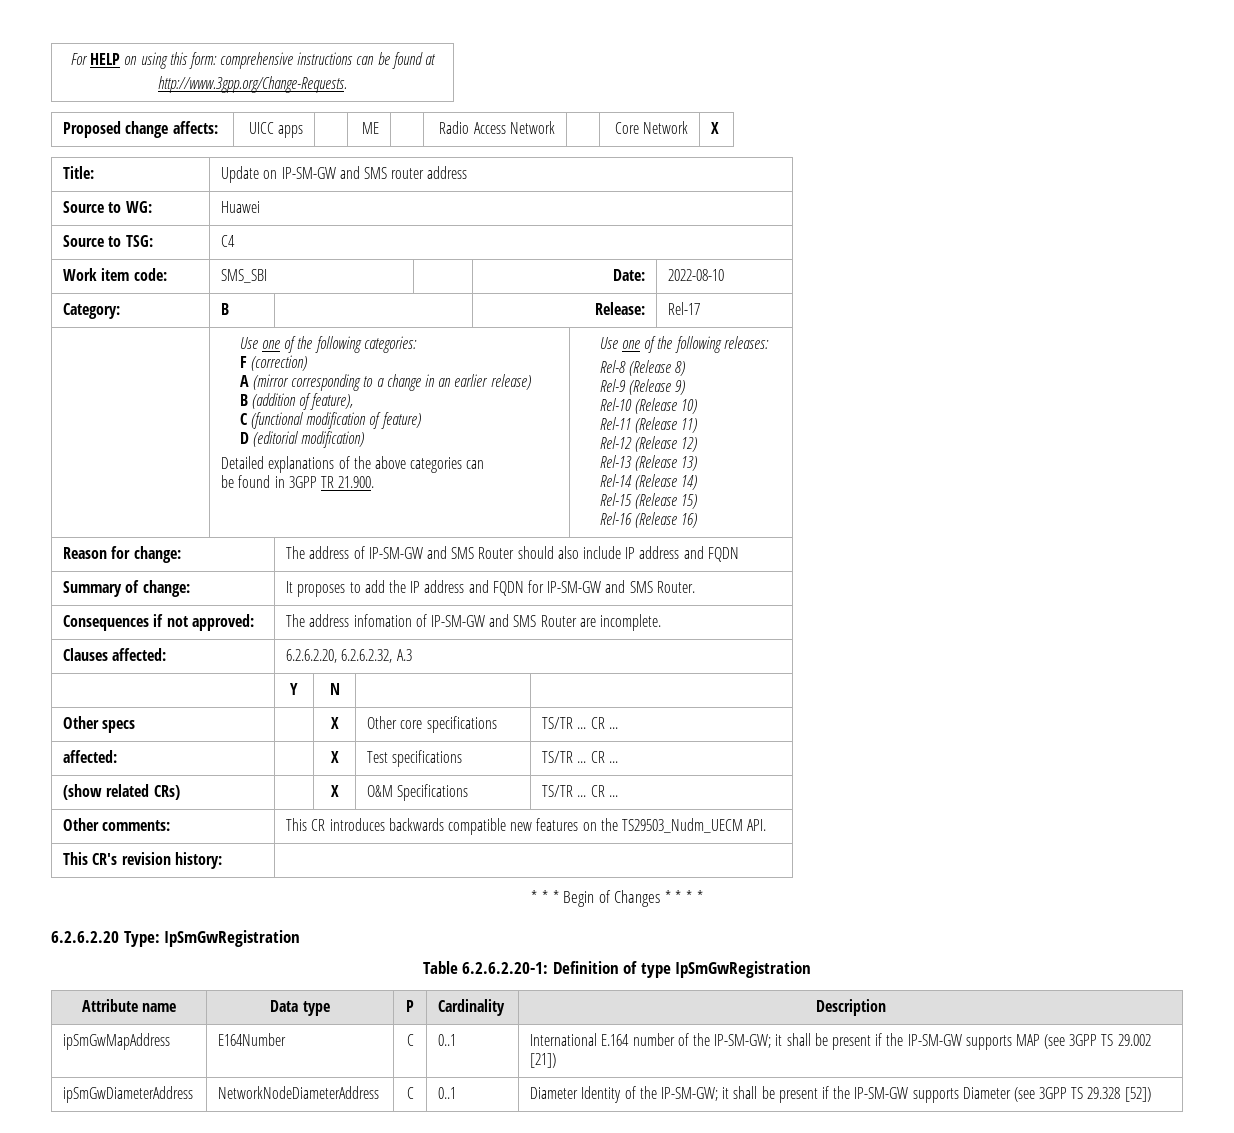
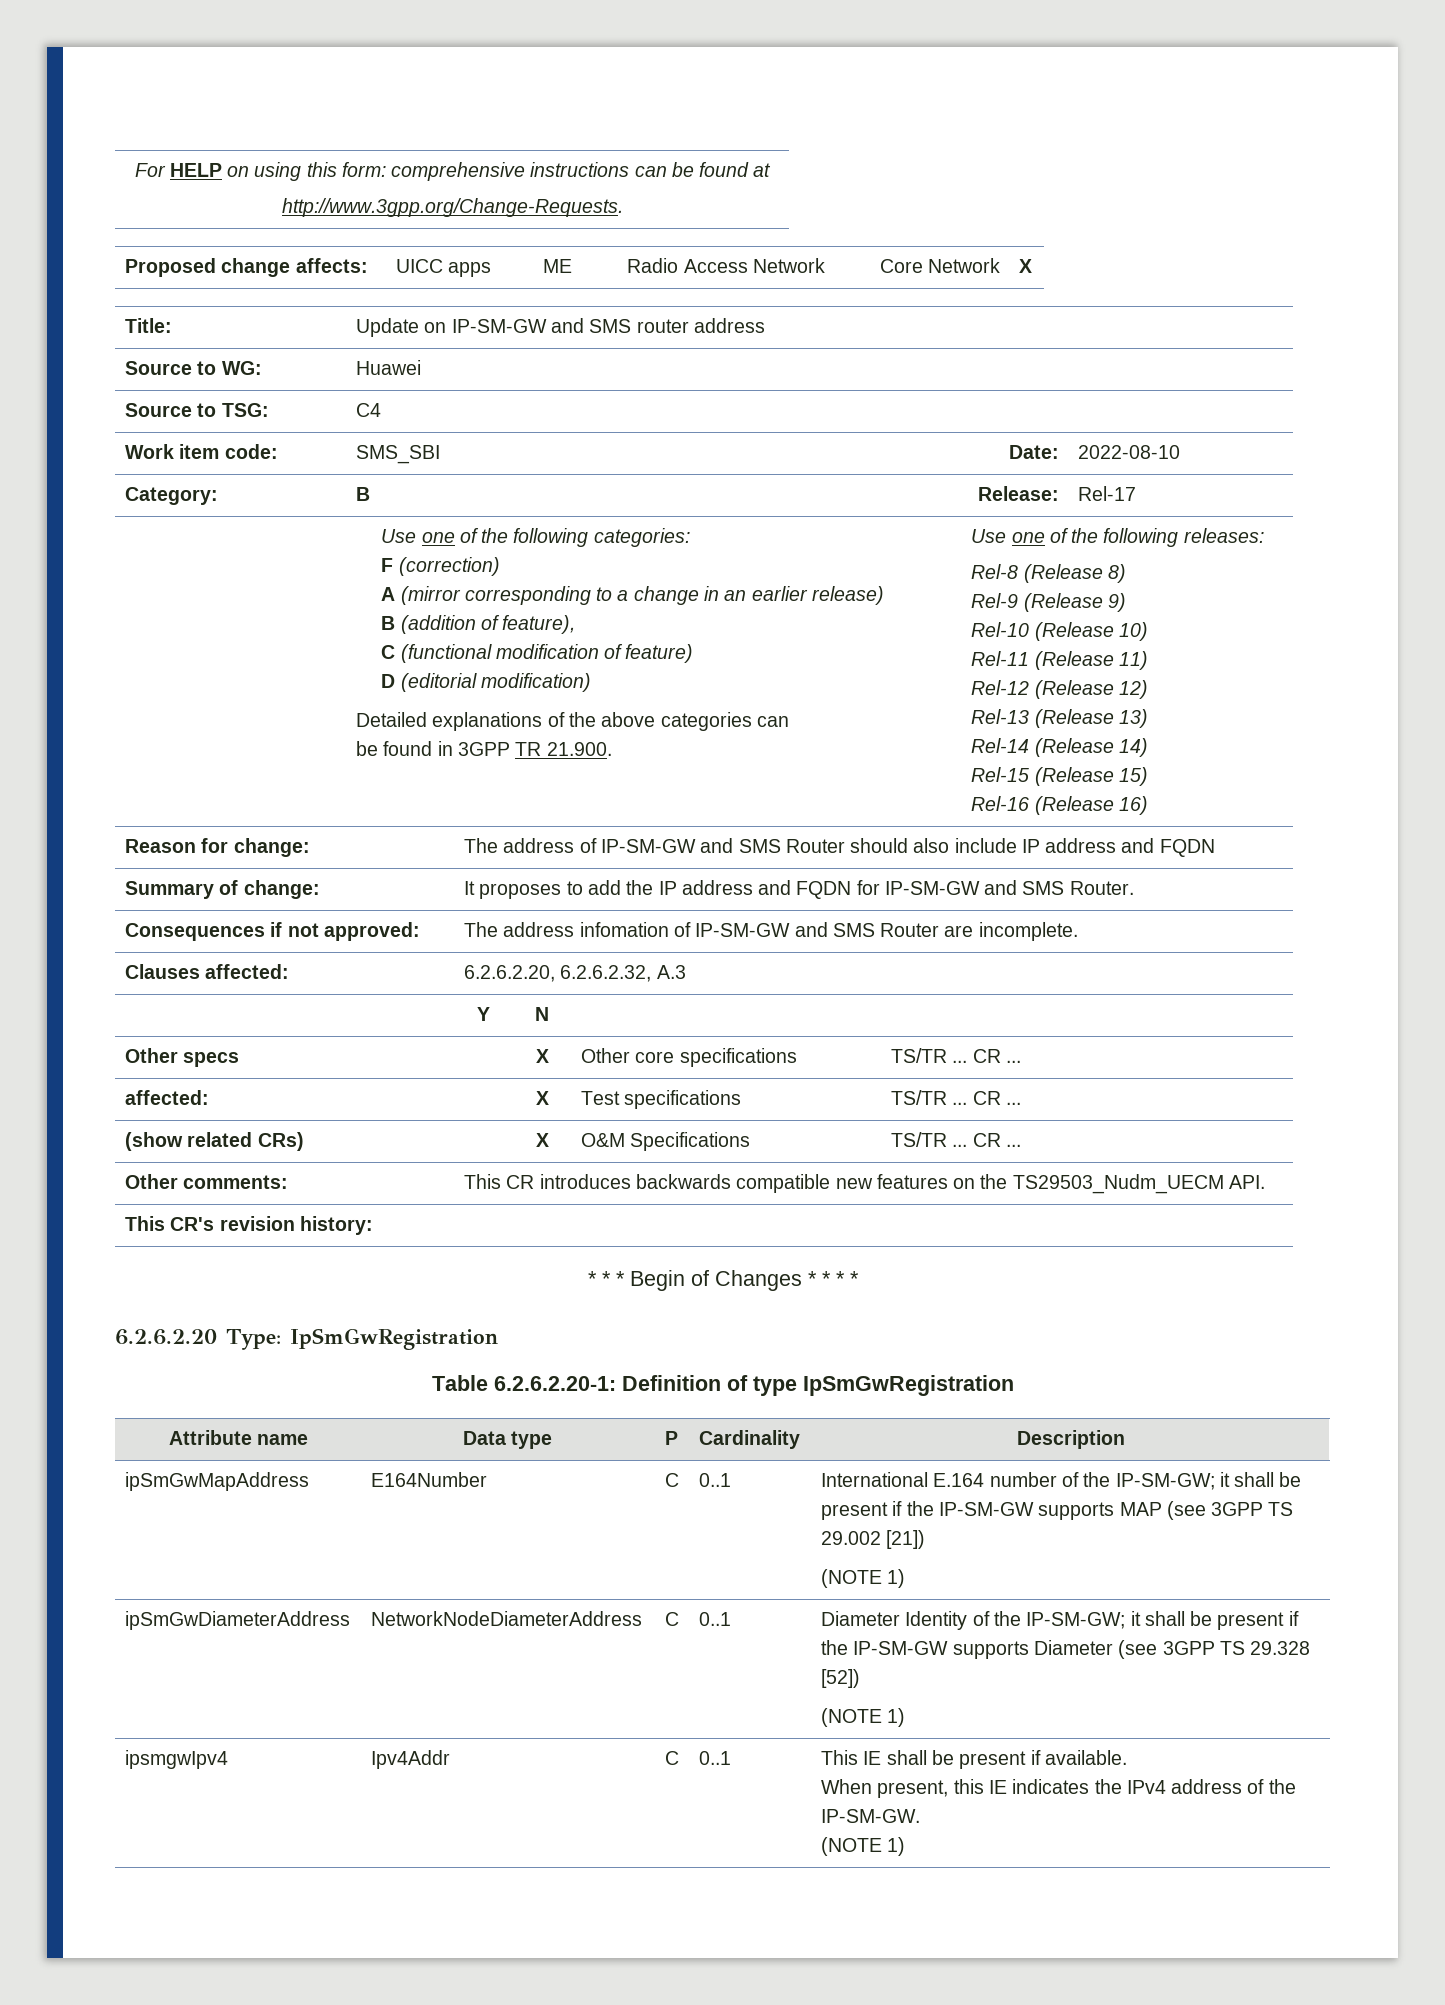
  ipSmGwMapAddress | E164Number | C | 0..1 | International E.164 number of the IP-SM-GW; it shall be present if the IP-SM-GW supports MAP (see 3GPP TS 29.002 [21])
+ (NOTE 1)
  ipSmGwDiameterAddress | NetworkNodeDiameterAddress | C | 0..1 | Diameter Identity of the IP-SM-GW; it shall be present if the IP-SM-GW supports Diameter (see 3GPP TS 29.328 [52])
+ (NOTE 1)
+ ipsmgwIpv4 | Ipv4Addr | C | 0..1 | This IE shall be present if available.
+ When present, this IE indicates the IPv4 address of the IP-SM-GW.
+ (NOTE 1)

